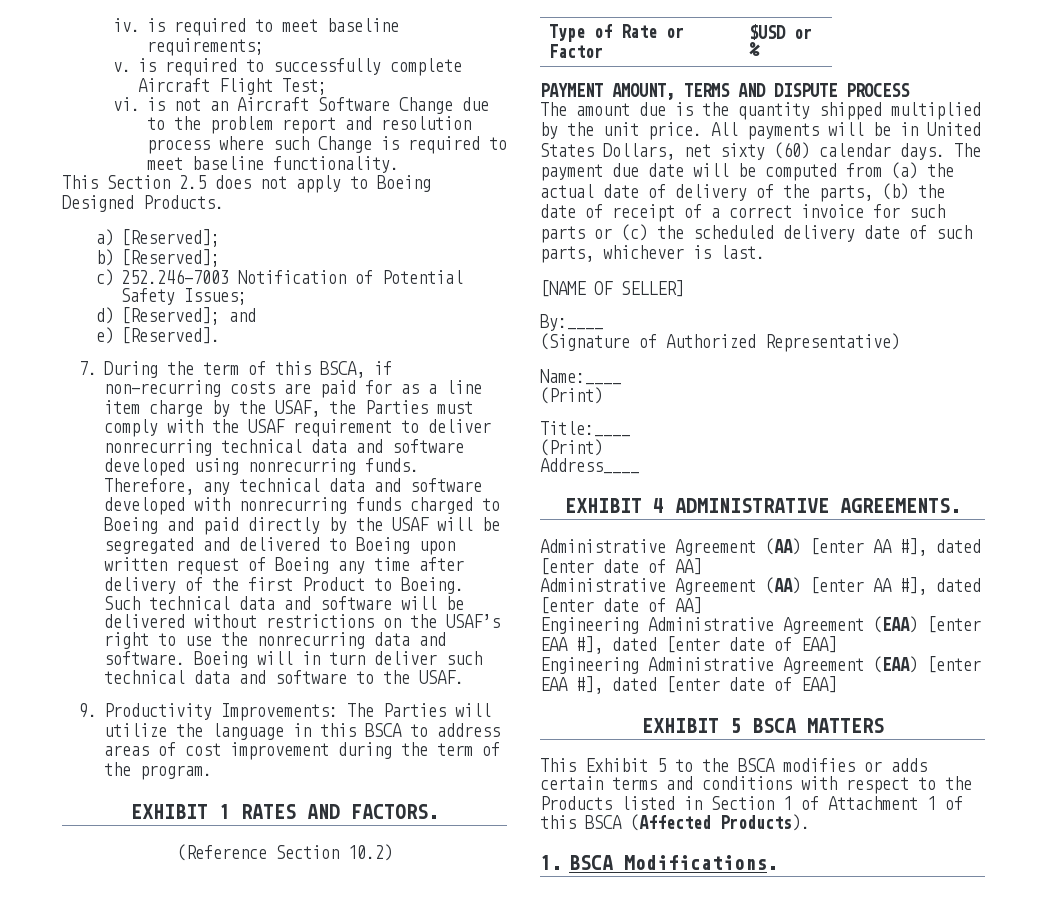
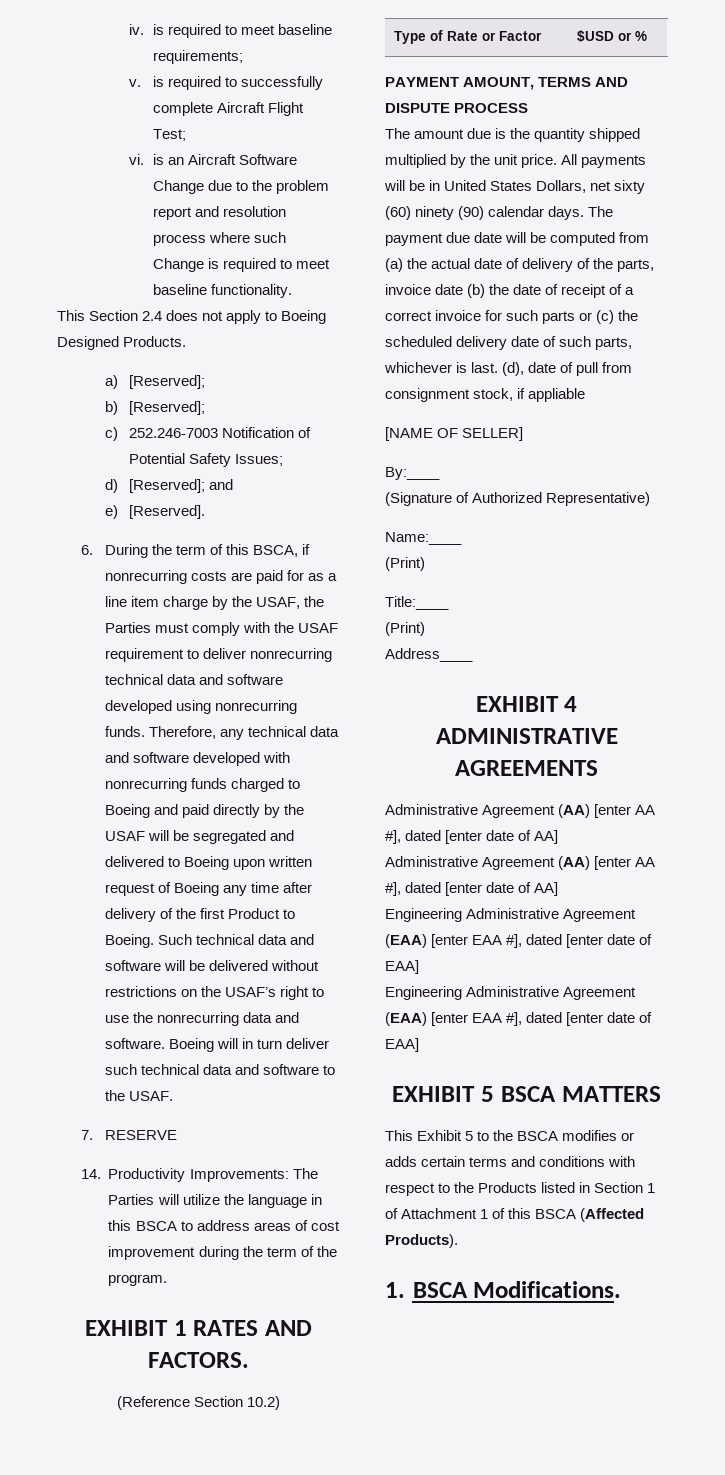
- vi. is not an Aircraft Software Change due to the problem report and resolution process where such Change is required to meet baseline functionality.
+ vi. is an Aircraft Software Change due to the problem report and resolution process where such Change is required to meet baseline functionality.
- This Section 2.5 does not apply to Boeing Designed Products.
+ This Section 2.4 does not apply to Boeing Designed Products.
- 7. During the term of this BSCA, if non-recurring costs are paid for as a line item charge by the USAF, the Parties must comply with the USAF requirement to deliver nonrecurring technical data and software developed using nonrecurring funds.
+ 6. During the term of this BSCA, if nonrecurring costs are paid for as a line item charge by the USAF, the Parties must comply with the USAF requirement to deliver nonrecurring technical data and software developed using nonrecurring funds.
- 9. Productivity Improvements: The Parties will utilize the language in this BSCA to address areas of cost improvement during the term of the program.
+ 7. RESERVE
+ 14. Productivity Improvements: The Parties will utilize the language in this BSCA to address areas of cost improvement during the term of the program.
- All payments will be in United States Dollars, net sixty (60) calendar days.
+ All payments will be in United States Dollars, net sixty (60) ninety (90) calendar days.
- The payment due date will be computed from (a) the actual date of delivery of the parts, (b) the date of receipt of a correct invoice for such parts or (c) the scheduled delivery date of such parts, whichever is last.
+ The payment due date will be computed from (a) the actual date of delivery of the parts, invoice date (b) the date of receipt of a correct invoice for such parts or (c) the scheduled delivery date of such parts, whichever is last. (d), date of pull from consignment stock, if appliable
- EXHIBIT 4 ADMINISTRATIVE AGREEMENTS.
+ EXHIBIT 4 ADMINISTRATIVE AGREEMENTS

